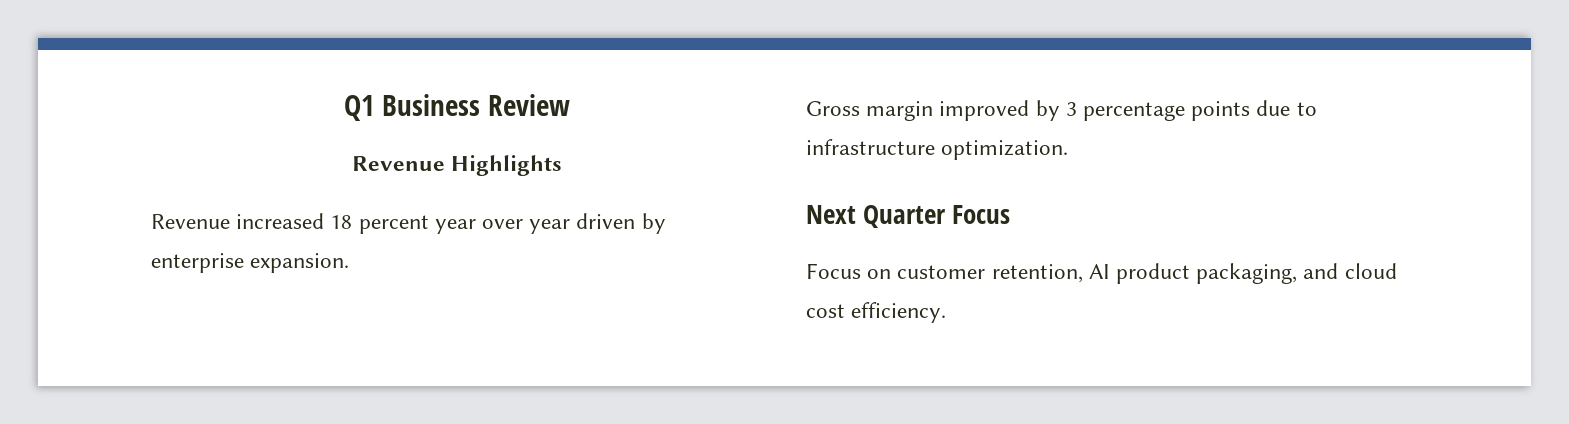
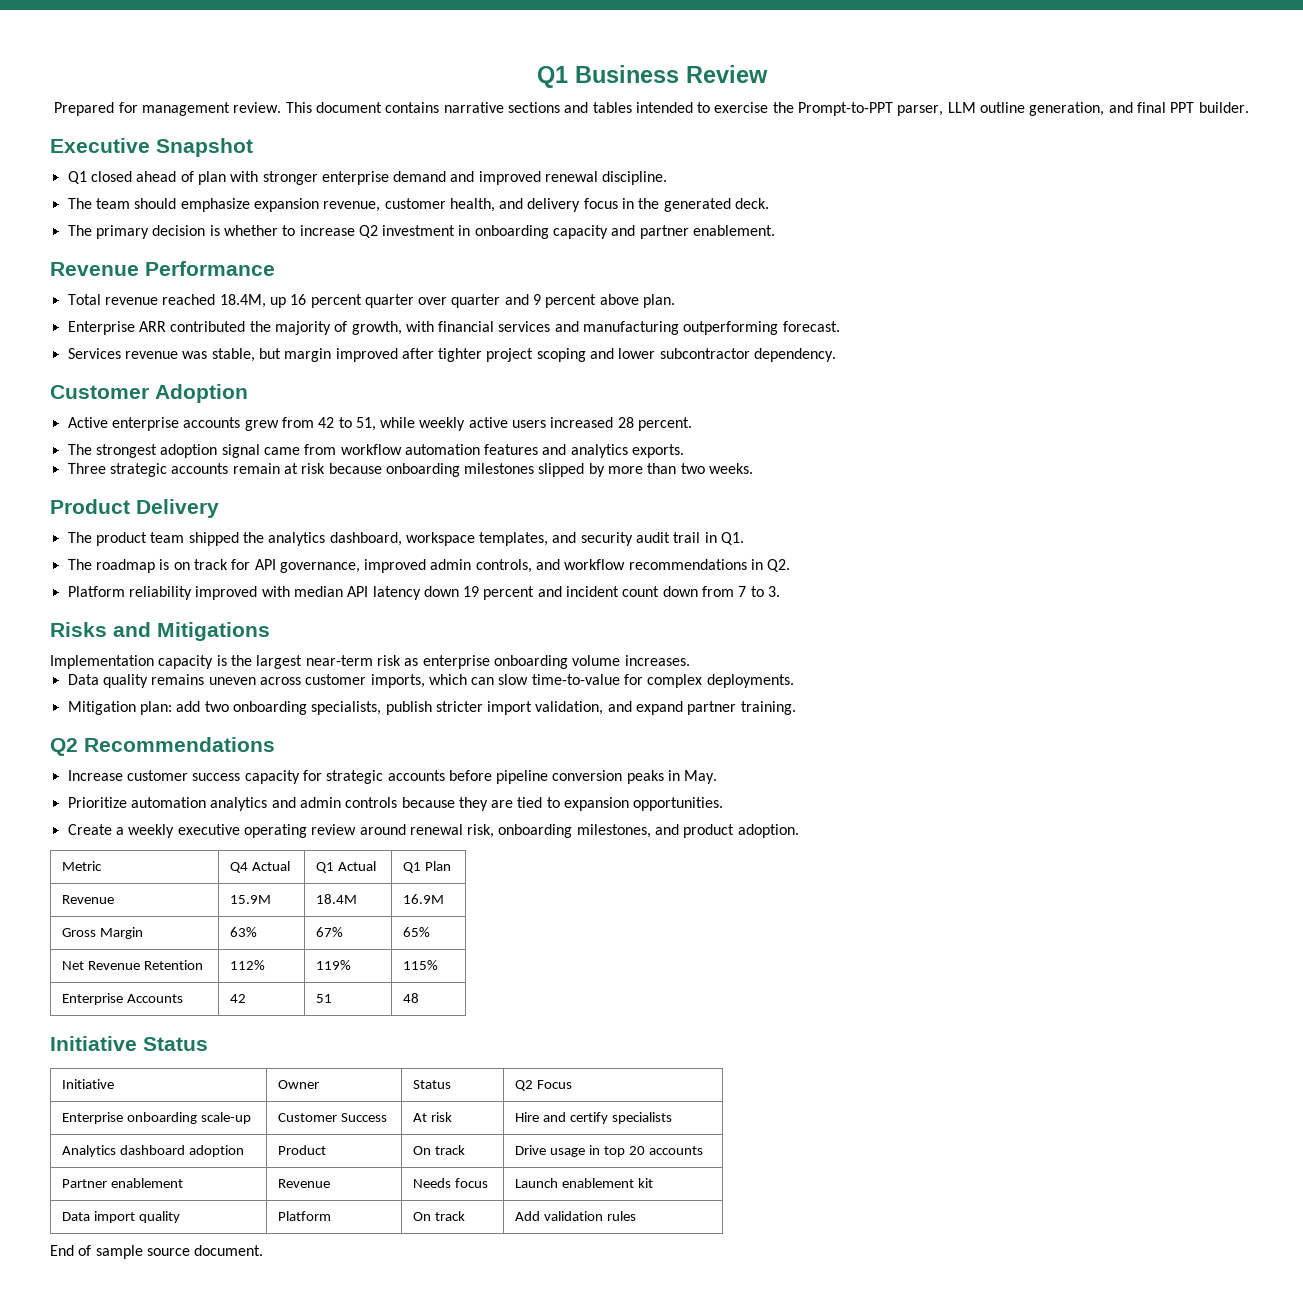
- Revenue Highlights
- Revenue increased 18 percent year over year driven by enterprise expansion.
- Gross margin improved by 3 percentage points due to infrastructure optimization.
- Next Quarter Focus
- Focus on customer retention, AI product packaging, and cloud cost efficiency.
+ Prepared for management review. This document contains narrative sections and tables intended to exercise the Prompt-to-PPT parser, LLM outline generation, and final PPT builder.
+ Executive Snapshot
+ Q1 closed ahead of plan with stronger enterprise demand and improved renewal discipline.
+ The team should emphasize expansion revenue, customer health, and delivery focus in the generated deck.
+ The primary decision is whether to increase Q2 investment in onboarding capacity and partner enablement.
+ Revenue Performance
+ Total revenue reached 18.4M, up 16 percent quarter over quarter and 9 percent above plan.
+ Enterprise ARR contributed the majority of growth, with financial services and manufacturing outperforming forecast.
+ Services revenue was stable, but margin improved after tighter project scoping and lower subcontractor dependency.
+ Customer Adoption
+ Active enterprise accounts grew from 42 to 51, while weekly active users increased 28 percent.
+ The strongest adoption signal came from workflow automation features and analytics exports.
+ Three strategic accounts remain at risk because onboarding milestones slipped by more than two weeks.
+ Product Delivery
+ The product team shipped the analytics dashboard, workspace templates, and security audit trail in Q1.
+ The roadmap is on track for API governance, improved admin controls, and workflow recommendations in Q2.
+ Platform reliability improved with median API latency down 19 percent and incident count down from 7 to 3.
+ Risks and Mitigations
+ Implementation capacity is the largest near-term risk as enterprise onboarding volume increases.
+ Data quality remains uneven across customer imports, which can slow time-to-value for complex deployments.
+ Mitigation plan: add two onboarding specialists, publish stricter import validation, and expand partner training.
+ Q2 Recommendations
+ Increase customer success capacity for strategic accounts before pipeline conversion peaks in May.
+ Prioritize automation analytics and admin controls because they are tied to expansion opportunities.
+ Create a weekly executive operating review around renewal risk, onboarding milestones, and product adoption.
+ Metric | Q4 Actual | Q1 Actual | Q1 Plan
+ Revenue | 15.9M | 18.4M | 16.9M
+ Gross Margin | 63% | 67% | 65%
+ Net Revenue Retention | 112% | 119% | 115%
+ Enterprise Accounts | 42 | 51 | 48
+ Initiative Status
+ Initiative | Owner | Status | Q2 Focus
+ Enterprise onboarding scale-up | Customer Success | At risk | Hire and certify specialists
+ Analytics dashboard adoption | Product | On track | Drive usage in top 20 accounts
+ Partner enablement | Revenue | Needs focus | Launch enablement kit
+ Data import quality | Platform | On track | Add validation rules
+ End of sample source document.

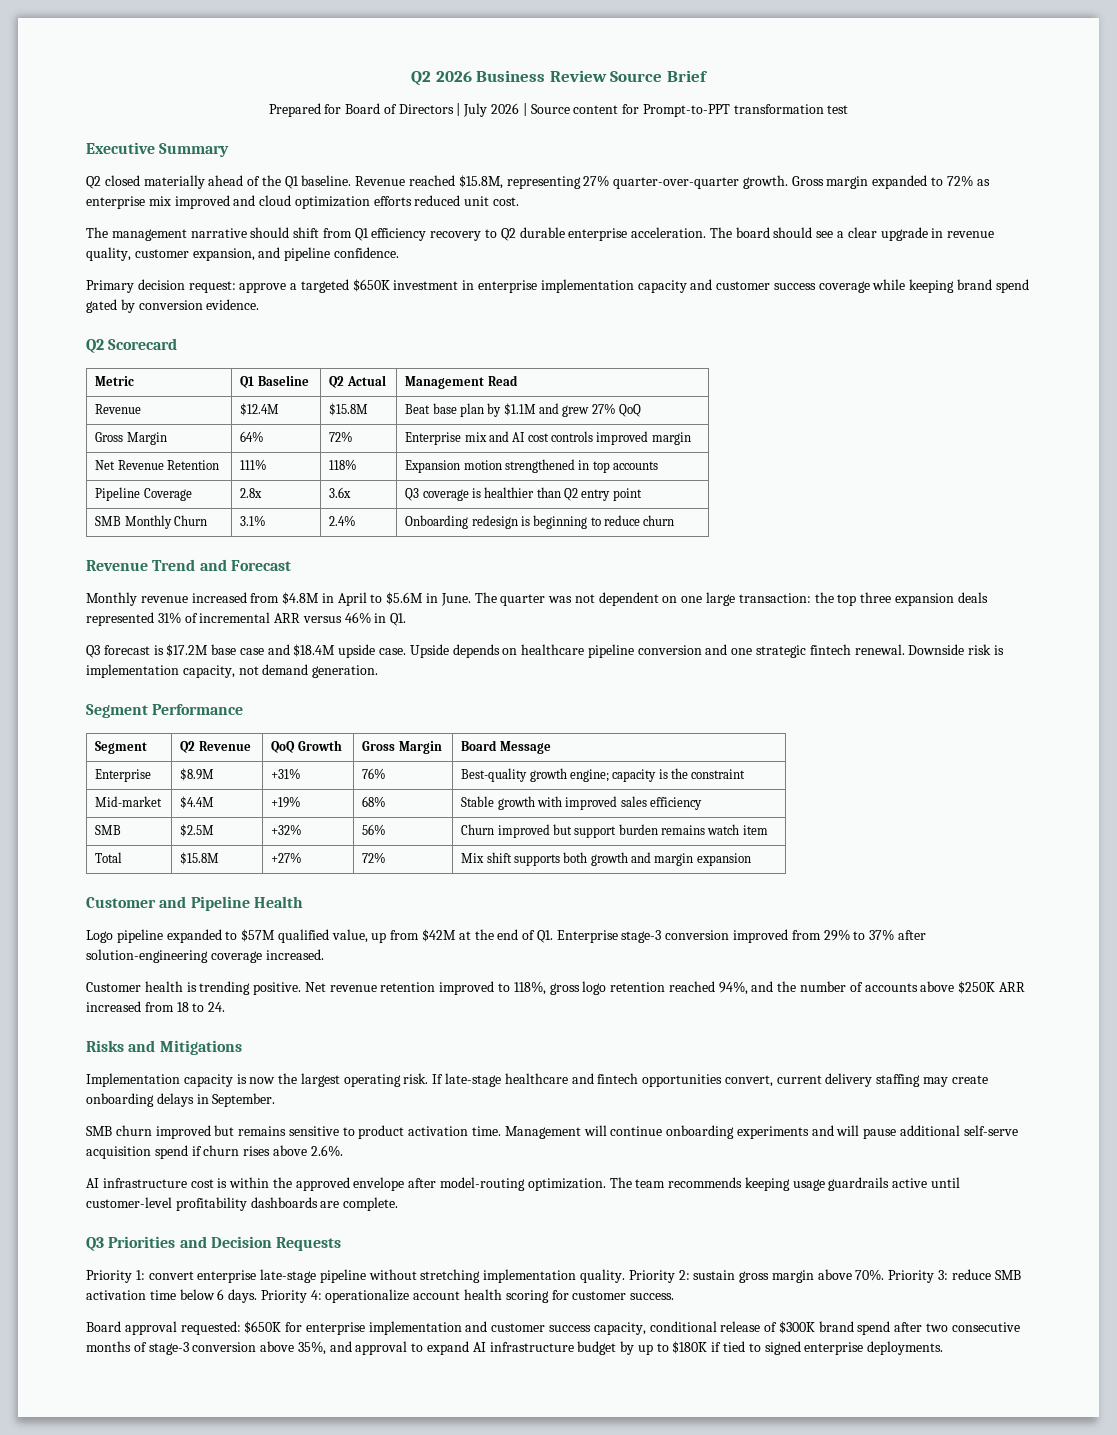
- Q1 Business Review
+ Q2 2026 Business Review Source Brief
- Prepared for management review. This document contains narrative sections and tables intended to exercise the Prompt-to-PPT parser, LLM outline generation, and final PPT builder.
- Executive Snapshot
- Q1 closed ahead of plan with stronger enterprise demand and improved renewal discipline.
- The team should emphasize expansion revenue, customer health, and delivery focus in the generated deck.
- The primary decision is whether to increase Q2 investment in onboarding capacity and partner enablement.
- Revenue Performance
- Total revenue reached 18.4M, up 16 percent quarter over quarter and 9 percent above plan.
- Enterprise ARR contributed the majority of growth, with financial services and manufacturing outperforming forecast.
- Services revenue was stable, but margin improved after tighter project scoping and lower subcontractor dependency.
- Customer Adoption
- Active enterprise accounts grew from 42 to 51, while weekly active users increased 28 percent.
- The strongest adoption signal came from workflow automation features and analytics exports.
- Three strategic accounts remain at risk because onboarding milestones slipped by more than two weeks.
- Product Delivery
- The product team shipped the analytics dashboard, workspace templates, and security audit trail in Q1.
- The roadmap is on track for API governance, improved admin controls, and workflow recommendations in Q2.
- Platform reliability improved with median API latency down 19 percent and incident count down from 7 to 3.
+ Prepared for Board of Directors | July 2026 | Source content for Prompt-to-PPT transformation test
+ Executive Summary
+ Q2 closed materially ahead of the Q1 baseline. Revenue reached $15.8M, representing 27% quarter-over-quarter growth. Gross margin expanded to 72% as enterprise mix improved and cloud optimization efforts reduced unit cost.
+ The management narrative should shift from Q1 efficiency recovery to Q2 durable enterprise acceleration. The board should see a clear upgrade in revenue quality, customer expansion, and pipeline confidence.
+ Primary decision request: approve a targeted $650K investment in enterprise implementation capacity and customer success coverage while keeping brand spend gated by conversion evidence.
+ Q2 Scorecard
+ Metric | Q1 Baseline | Q2 Actual | Management Read
+ Revenue | $12.4M | $15.8M | Beat base plan by $1.1M and grew 27% QoQ
+ Gross Margin | 64% | 72% | Enterprise mix and AI cost controls improved margin
+ Net Revenue Retention | 111% | 118% | Expansion motion strengthened in top accounts
+ Pipeline Coverage | 2.8x | 3.6x | Q3 coverage is healthier than Q2 entry point
+ SMB Monthly Churn | 3.1% | 2.4% | Onboarding redesign is beginning to reduce churn
+ Revenue Trend and Forecast
+ Monthly revenue increased from $4.8M in April to $5.6M in June. The quarter was not dependent on one large transaction: the top three expansion deals represented 31% of incremental ARR versus 46% in Q1.
+ Q3 forecast is $17.2M base case and $18.4M upside case. Upside depends on healthcare pipeline conversion and one strategic fintech renewal. Downside risk is implementation capacity, not demand generation.
+ Segment Performance
+ Segment | Q2 Revenue | QoQ Growth | Gross Margin | Board Message
+ Enterprise | $8.9M | +31% | 76% | Best-quality growth engine; capacity is the constraint
+ Mid-market | $4.4M | +19% | 68% | Stable growth with improved sales efficiency
+ SMB | $2.5M | +32% | 56% | Churn improved but support burden remains watch item
+ Total | $15.8M | +27% | 72% | Mix shift supports both growth and margin expansion
+ Customer and Pipeline Health
+ Logo pipeline expanded to $57M qualified value, up from $42M at the end of Q1. Enterprise stage-3 conversion improved from 29% to 37% after solution-engineering coverage increased.
+ Customer health is trending positive. Net revenue retention improved to 118%, gross logo retention reached 94%, and the number of accounts above $250K ARR increased from 18 to 24.
- Implementation capacity is the largest near-term risk as enterprise onboarding volume increases.
- Data quality remains uneven across customer imports, which can slow time-to-value for complex deployments.
- Mitigation plan: add two onboarding specialists, publish stricter import validation, and expand partner training.
- Q2 Recommendations
- Increase customer success capacity for strategic accounts before pipeline conversion peaks in May.
- Prioritize automation analytics and admin controls because they are tied to expansion opportunities.
- Create a weekly executive operating review around renewal risk, onboarding milestones, and product adoption.
- Metric | Q4 Actual | Q1 Actual | Q1 Plan
- Revenue | 15.9M | 18.4M | 16.9M
- Gross Margin | 63% | 67% | 65%
- Net Revenue Retention | 112% | 119% | 115%
- Enterprise Accounts | 42 | 51 | 48
- Initiative Status
- Initiative | Owner | Status | Q2 Focus
- Enterprise onboarding scale-up | Customer Success | At risk | Hire and certify specialists
- Analytics dashboard adoption | Product | On track | Drive usage in top 20 accounts
- Partner enablement | Revenue | Needs focus | Launch enablement kit
- Data import quality | Platform | On track | Add validation rules
- End of sample source document.
+ Implementation capacity is now the largest operating risk. If late-stage healthcare and fintech opportunities convert, current delivery staffing may create onboarding delays in September.
+ SMB churn improved but remains sensitive to product activation time. Management will continue onboarding experiments and will pause additional self-serve acquisition spend if churn rises above 2.6%.
+ AI infrastructure cost is within the approved envelope after model-routing optimization. The team recommends keeping usage guardrails active until customer-level profitability dashboards are complete.
+ Q3 Priorities and Decision Requests
+ Priority 1: convert enterprise late-stage pipeline without stretching implementation quality. Priority 2: sustain gross margin above 70%. Priority 3: reduce SMB activation time below 6 days. Priority 4: operationalize account health scoring for customer success.
+ Board approval requested: $650K for enterprise implementation and customer success capacity, conditional release of $300K brand spend after two consecutive months of stage-3 conversion above 35%, and approval to expand AI infrastructure budget by up to $180K if tied to signed enterprise deployments.

